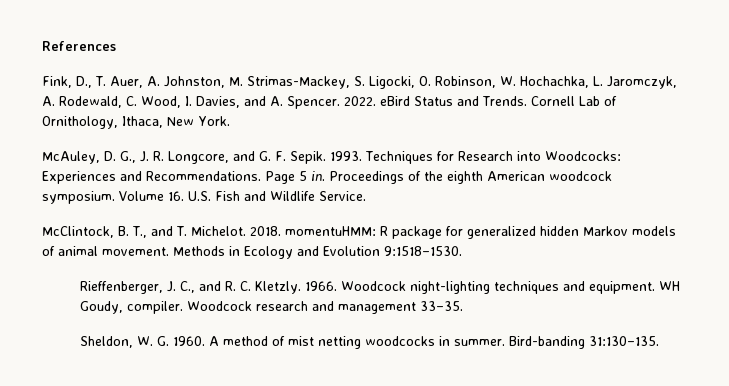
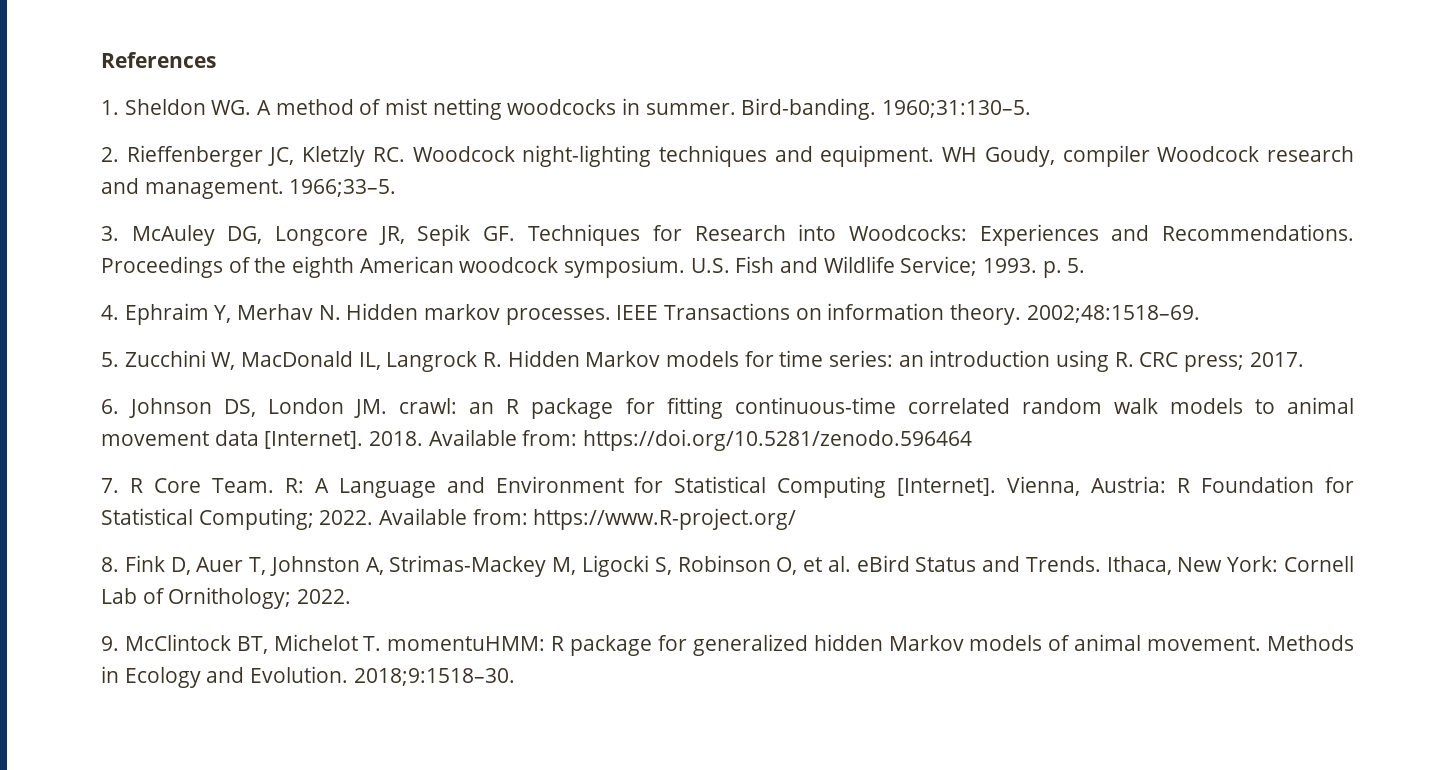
- Fink, D., T. Auer, A. Johnston, M. Strimas-Mackey, S. Ligocki, O. Robinson, W. Hochachka, L. Jaromczyk, A. Rodewald, C. Wood, I. Davies, and A. Spencer. 2022. eBird Status and Trends. Cornell Lab of Ornithology, Ithaca, New York.
- McAuley, D. G., J. R. Longcore, and G. F. Sepik. 1993. Techniques for Research into Woodcocks: Experiences and Recommendations.
+ 1. Sheldon WG. A method of mist netting woodcocks in summer. Bird-banding. 1960;31:130–5.
+ 2. Rieffenberger JC, Kletzly RC. Woodcock night-lighting techniques and equipment. WH Goudy, compiler Woodcock research and management. 1966;33–5.
+ 3. McAuley DG, Longcore JR, Sepik GF. Techniques for Research into Woodcocks: Experiences and Recommendations.
- Page 5 in.
- Volume 16. U.S. Fish and Wildlife Service.
- McClintock, B. T., and T. Michelot. 2018. momentuHMM: R package for generalized hidden Markov models of animal movement.
+ U.S. Fish and Wildlife Service; 1993. p. 5.
+ 4. Ephraim Y, Merhav N. Hidden markov processes. IEEE Transactions on information theory. 2002;48:1518–69.
+ 5. Zucchini W, MacDonald IL, Langrock R. Hidden Markov models for time series: an introduction using R. CRC press; 2017.
+ 6. Johnson DS, London JM. crawl: an R package for fitting continuous-time correlated random walk models to animal movement data [Internet]. 2018. Available from: https://doi.org/10.5281/zenodo.596464
+ 7. R Core Team. R: A Language and Environment for Statistical Computing [Internet]. Vienna, Austria: R Foundation for Statistical Computing; 2022. Available from: https://www.R-project.org/
+ 8. Fink D, Auer T, Johnston A, Strimas-Mackey M, Ligocki S, Robinson O, et al. eBird Status and Trends. Ithaca, New York: Cornell Lab of Ornithology; 2022.
+ 9. McClintock BT, Michelot T. momentuHMM: R package for generalized hidden Markov models of animal movement.
- Methods in Ecology and Evolution 9:1518–1530.
- Rieffenberger, J. C., and R. C. Kletzly. 1966. Woodcock night-lighting techniques and equipment. WH Goudy, compiler. Woodcock research and management 33–35.
- Sheldon, W. G. 1960. A method of mist netting woodcocks in summer. Bird-banding 31:130–135.
+ Methods in Ecology and Evolution. 2018;9:1518–30.

